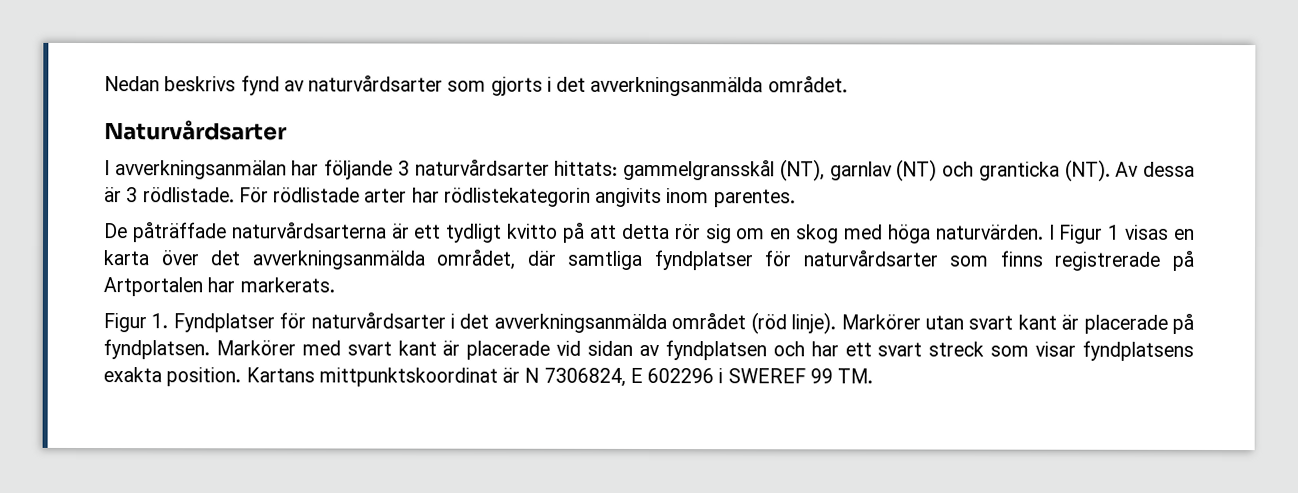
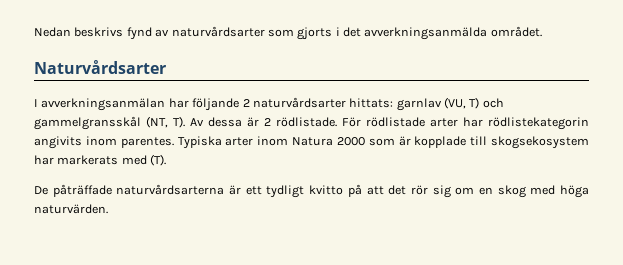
- I avverkningsanmälan har följande 3 naturvårdsarter hittats: gammelgransskål (NT), garnlav (NT) och granticka (NT). Av dessa är 3 rödlistade.
+ I avverkningsanmälan har följande 2 naturvårdsarter hittats: garnlav (VU, T) och gammelgransskål (NT, T). Av dessa är 2 rödlistade.
+ Typiska arter inom Natura 2000 som är kopplade till skogsekosystem har markerats med (T).
- De påträffade naturvårdsarterna är ett tydligt kvitto på att detta rör sig om en skog med höga naturvärden. I Figur 1 visas en karta över det avverkningsanmälda området, där samtliga fyndplatser för naturvårdsarter som finns registrerade på Artportalen har markerats.
- Figur 1. Fyndplatser för naturvårdsarter i det avverkningsanmälda området (röd linje). Markörer utan svart kant är placerade på fyndplatsen. Markörer med svart kant är placerade vid sidan av fyndplatsen och har ett svart streck som visar fyndplatsens exakta position. Kartans mittpunktskoordinat är N 7306824, E 602296 i SWEREF 99 TM.
+ De påträffade naturvårdsarterna är ett tydligt kvitto på att det rör sig om en skog med höga naturvärden.

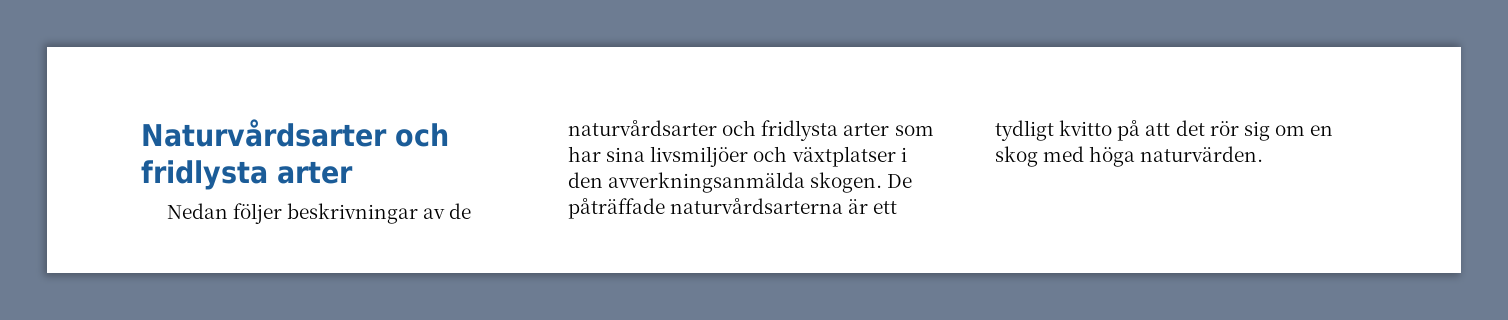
- Nedan beskrivs fynd av naturvårdsarter som gjorts i det avverkningsanmälda området.
- Naturvårdsarter
- I avverkningsanmälan har följande 2 naturvårdsarter hittats: garnlav (VU, T) och gammelgransskål (NT, T). Av dessa är 2 rödlistade. För rödlistade arter har rödlistekategorin angivits inom parentes. Typiska arter inom Natura 2000 som är kopplade till skogsekosystem har markerats med (T).
- De påträffade naturvårdsarterna är ett tydligt kvitto på att det rör sig om en skog med höga naturvärden.
+ Naturvårdsarter och fridlysta arter
+ Nedan följer beskrivningar av de naturvårdsarter och fridlysta arter som har sina livsmiljöer och växtplatser i den avverkningsanmälda skogen. De påträffade naturvårdsarterna är ett tydligt kvitto på att det rör sig om en skog med höga naturvärden.

